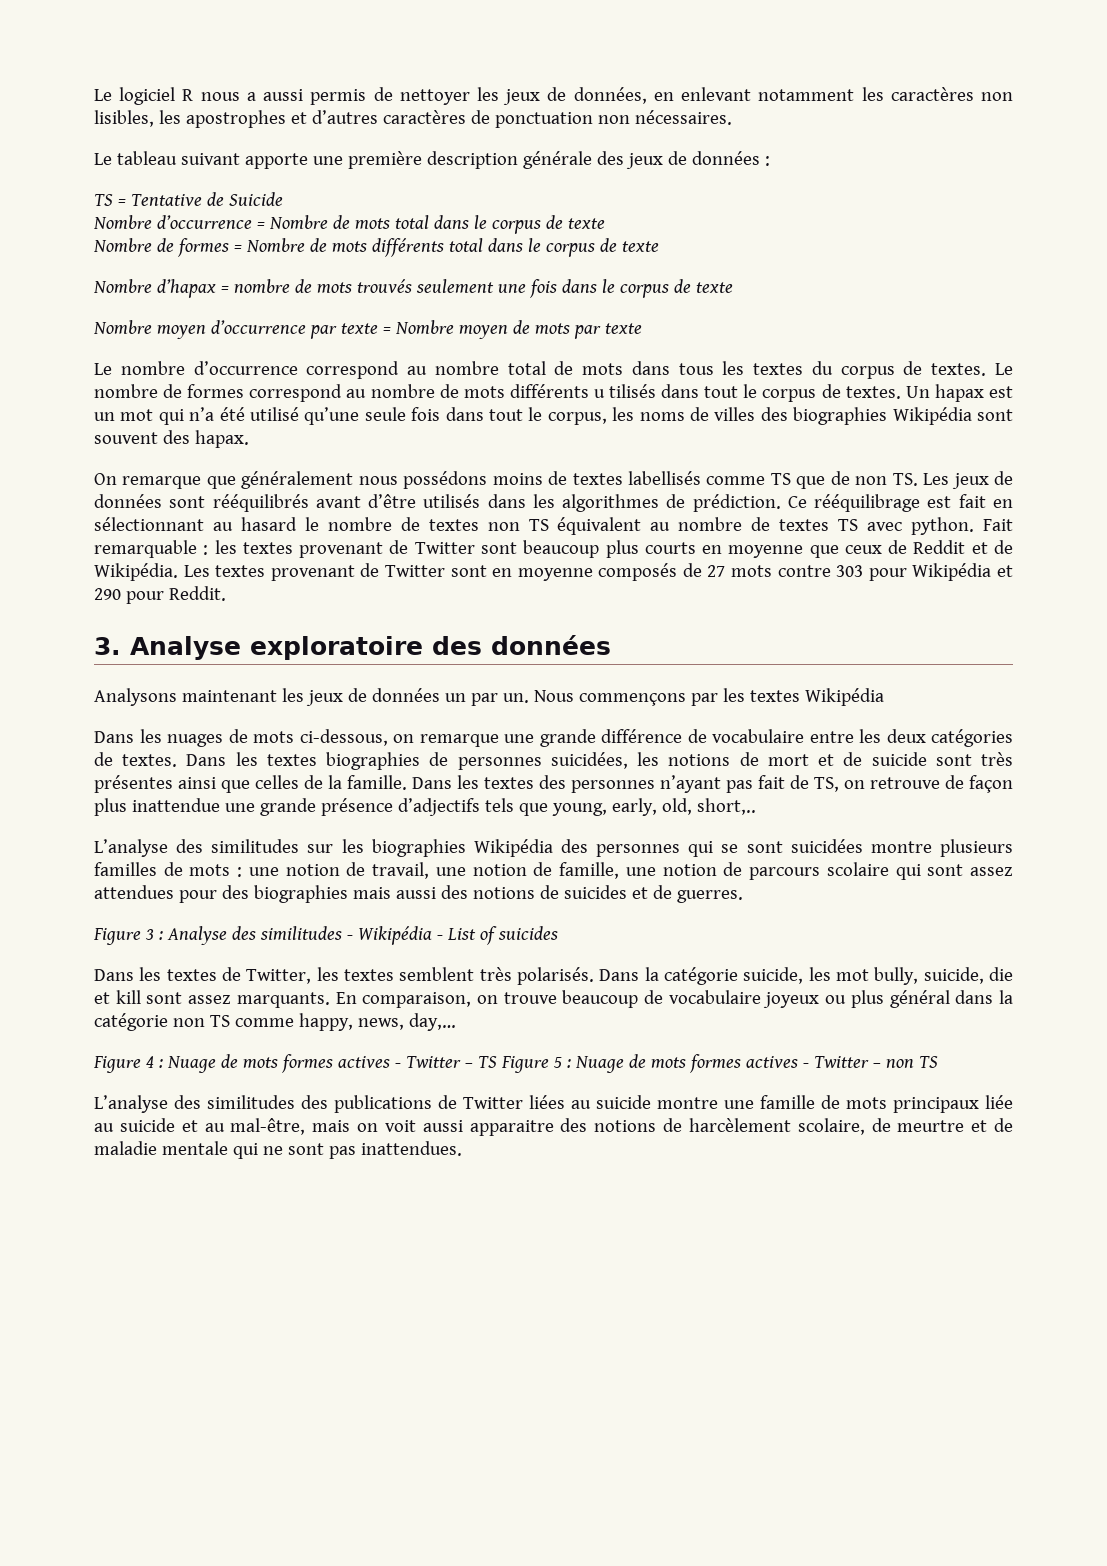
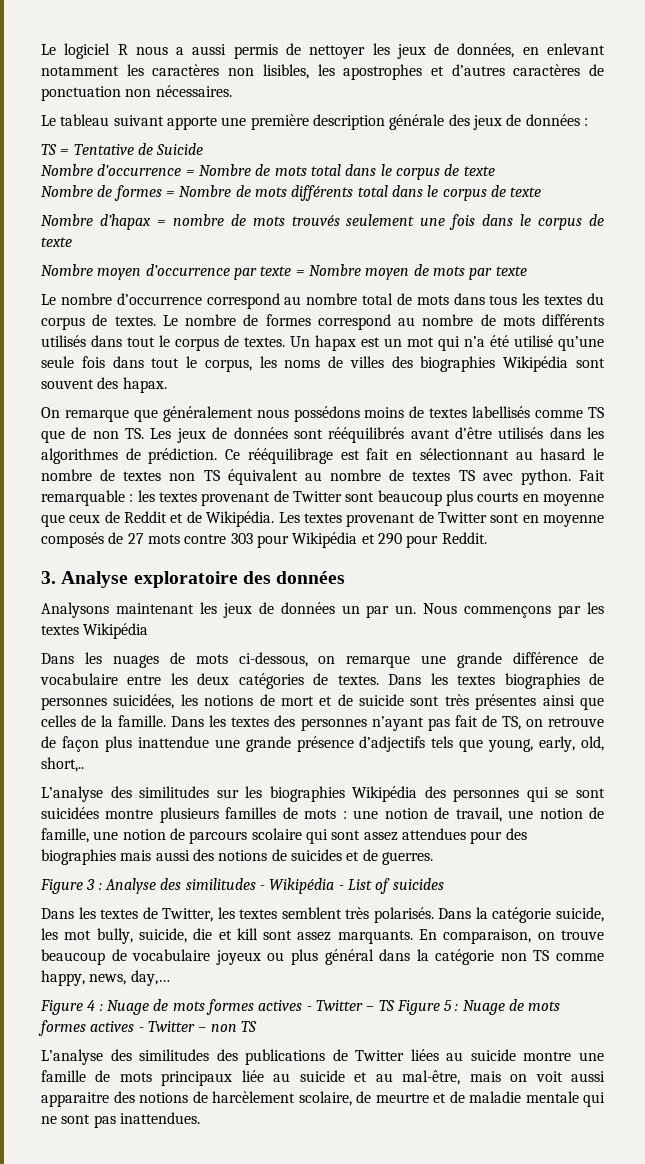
- Le nombre de formes correspond au nombre de mots différents u tilisés dans tout le corpus de textes.
+ Le nombre de formes correspond au nombre de mots différents utilisés dans tout le corpus de textes.

